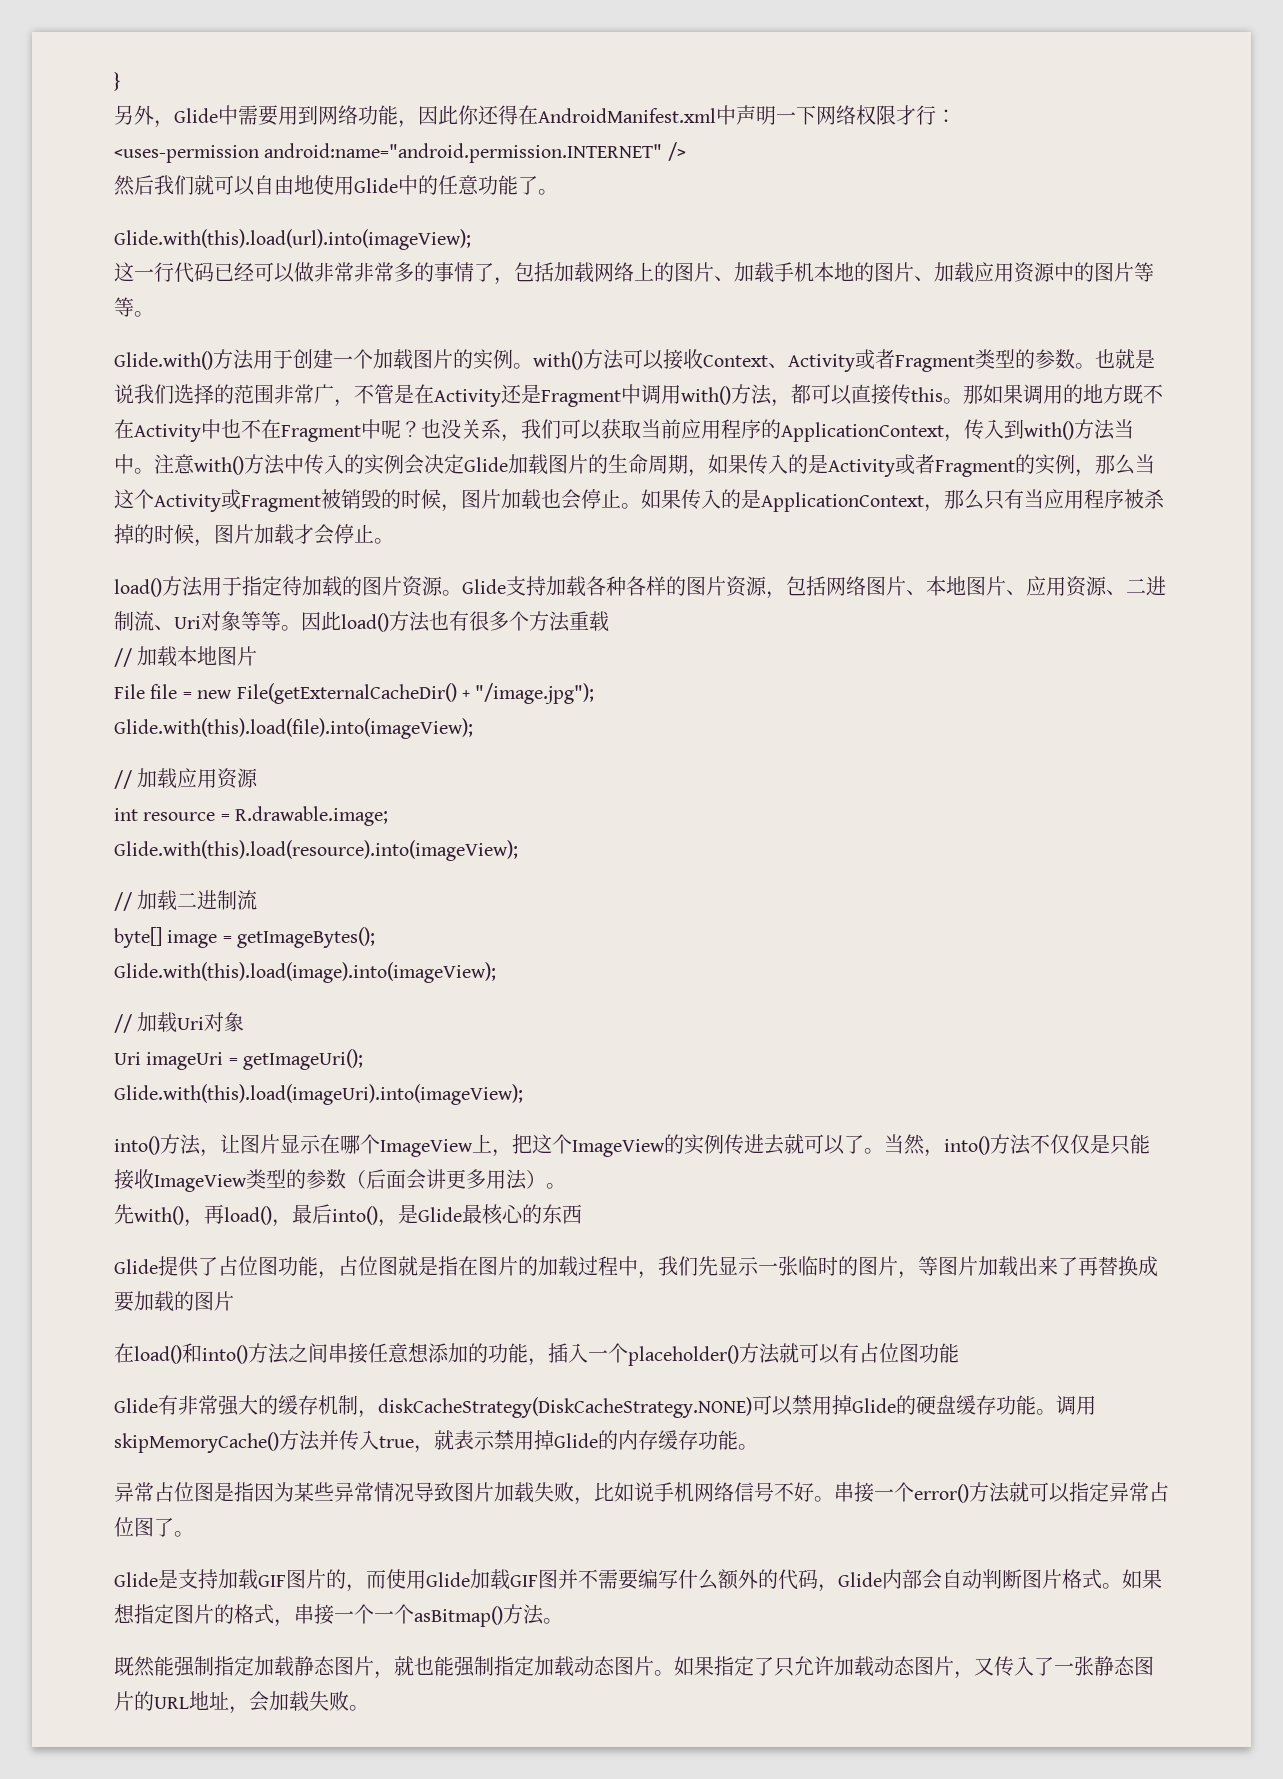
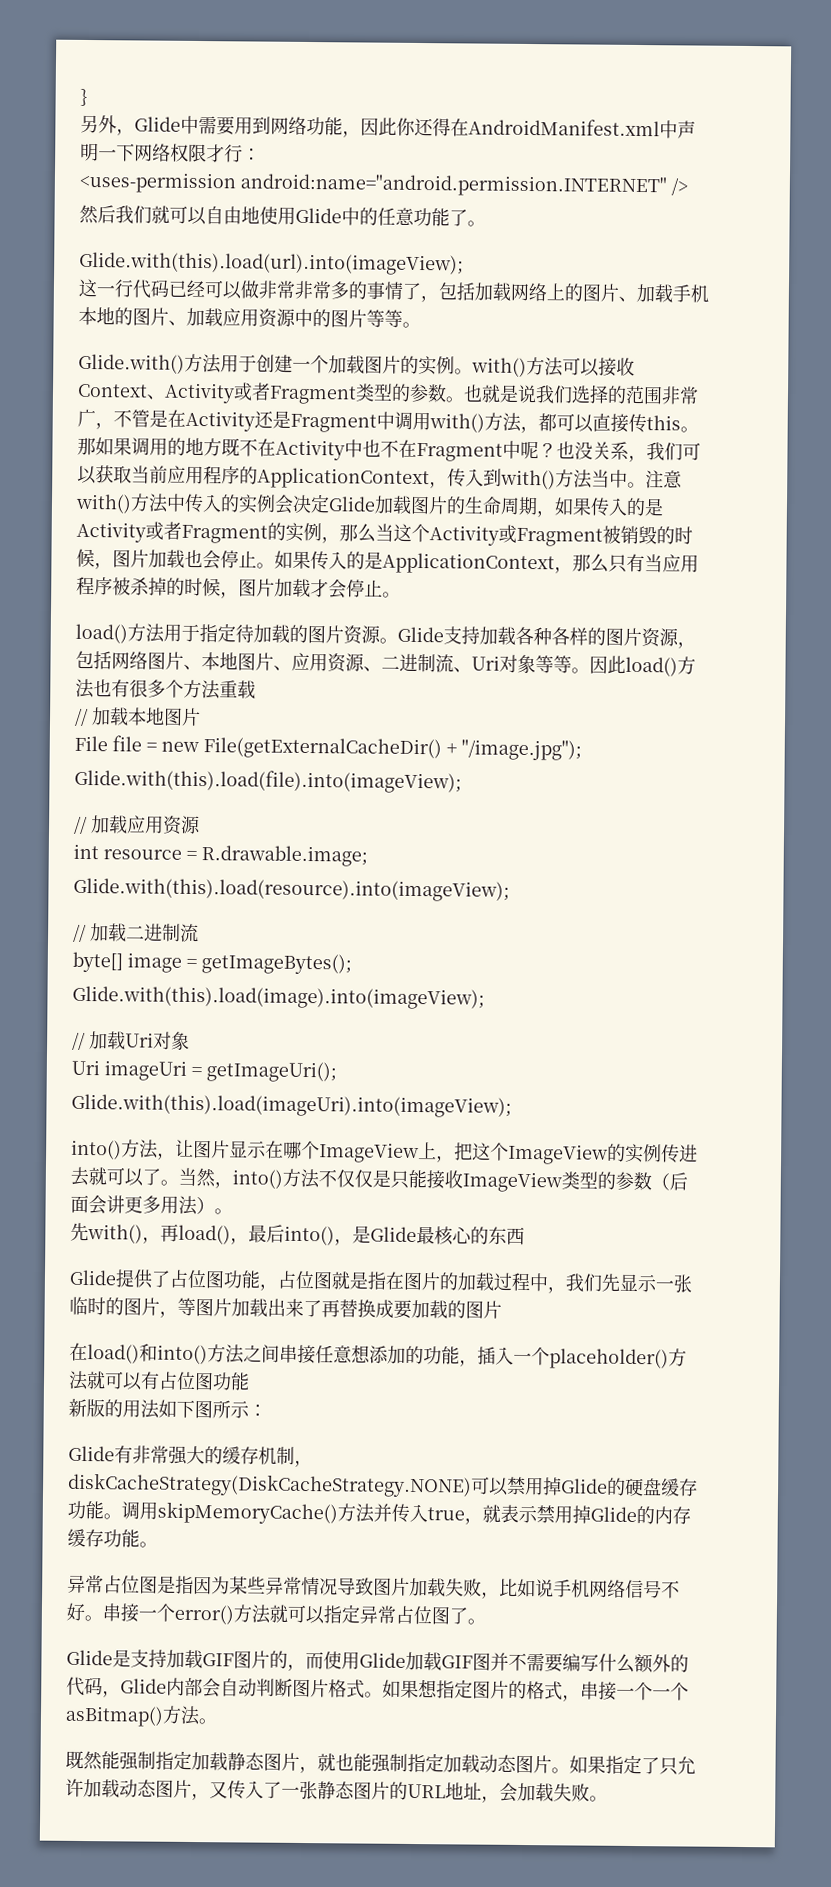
+ 新版的用法如下图所示：

